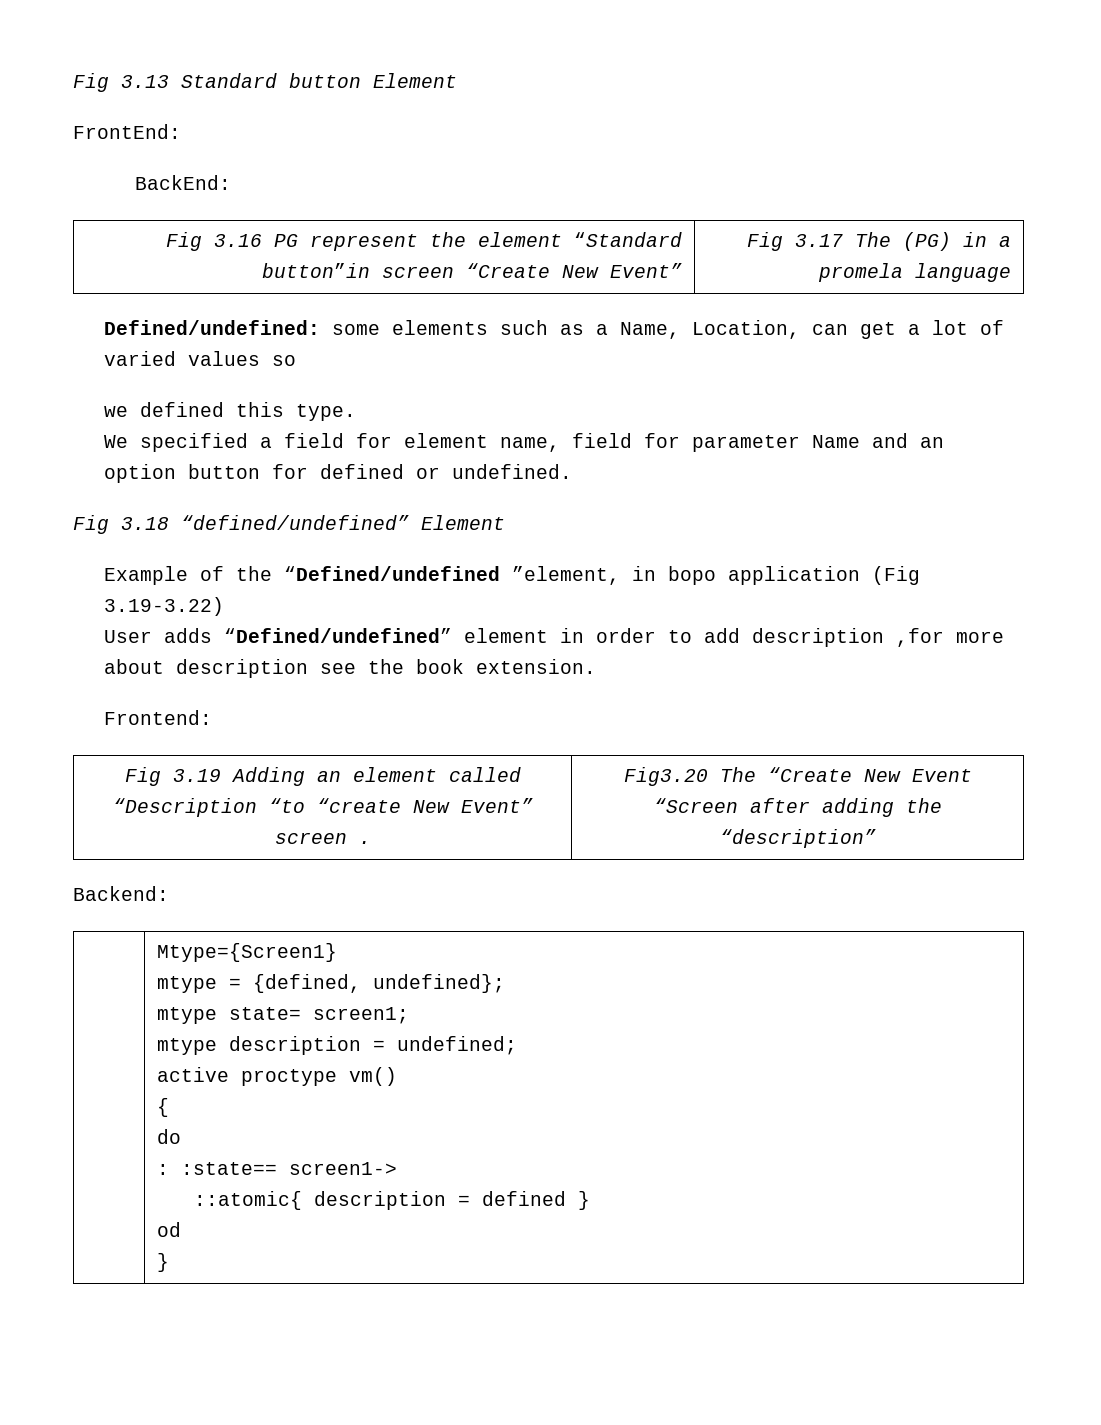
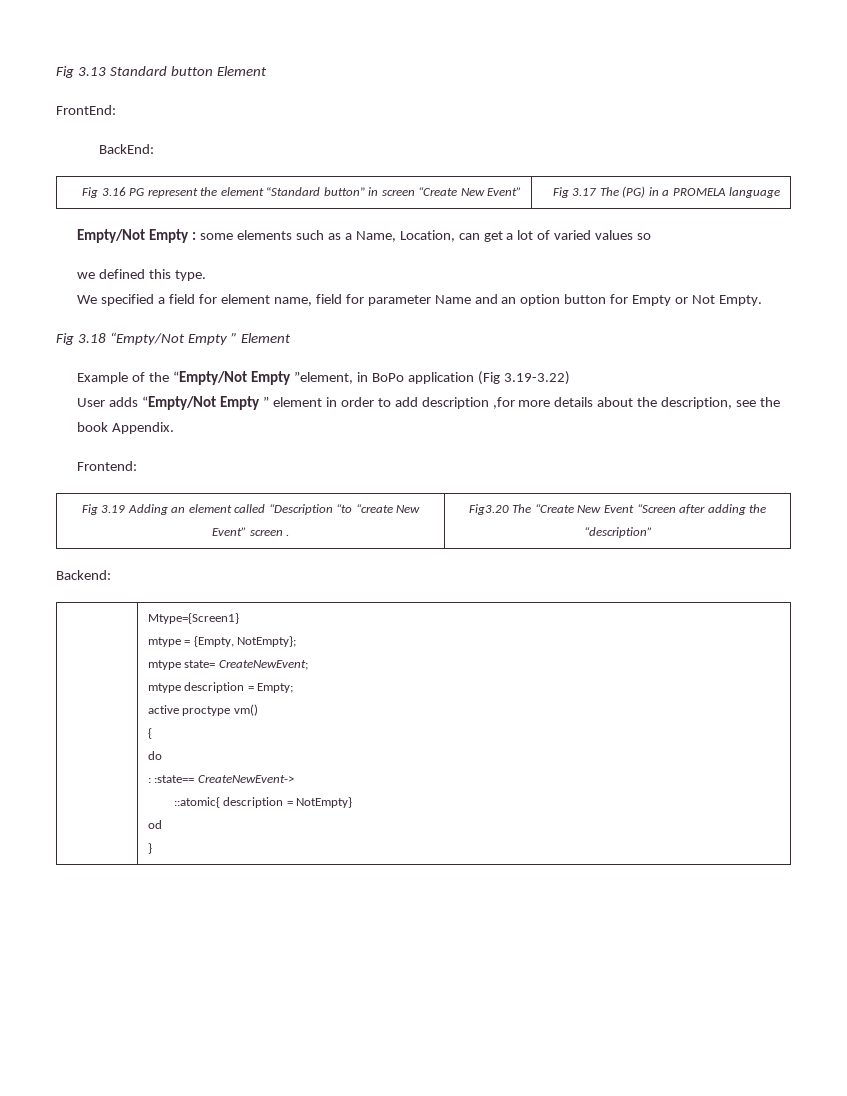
- Fig 3.16 PG represent the element “Standard button”in screen “Create New Event” | Fig 3.17 The (PG) in a promela language
+ Fig 3.16 PG represent the element “Standard button” in screen “Create New Event” | Fig 3.17 The (PG) in a PROMELA language
- Defined/undefined: some elements such as a Name, Location, can get a lot of varied values so
+ Empty/Not Empty : some elements such as a Name, Location, can get a lot of varied values so
- We specified a field for element name, field for parameter Name and an option button for defined or undefined.
+ We specified a field for element name, field for parameter Name and an option button for Empty or Not Empty.
- Fig 3.18 “defined/undefined” Element
+ Fig 3.18 “Empty/Not Empty ” Element
- Example of the “Defined/undefined ”element, in bopo application (Fig 3.19-3.22)
+ Example of the “Empty/Not Empty ”element, in BoPo application (Fig 3.19-3.22)
- User adds “Defined/undefined” element in order to add description ,for more about description see the book extension.
+ User adds “Empty/Not Empty ” element in order to add description ,for more details about the description, see the book Appendix.
  | Mtype={Screen1}
- mtype = {defined, undefined};
- mtype state= screen1;
- mtype description = undefined;
+ mtype = {Empty, NotEmpty};
+ mtype state= CreateNewEvent;
+ mtype description = Empty;
  active proctype vm()
  {
  do
- : :state== screen1->
- ::atomic{ description = defined }
+ : :state== CreateNewEvent->
+ ::atomic{ description = NotEmpty}

